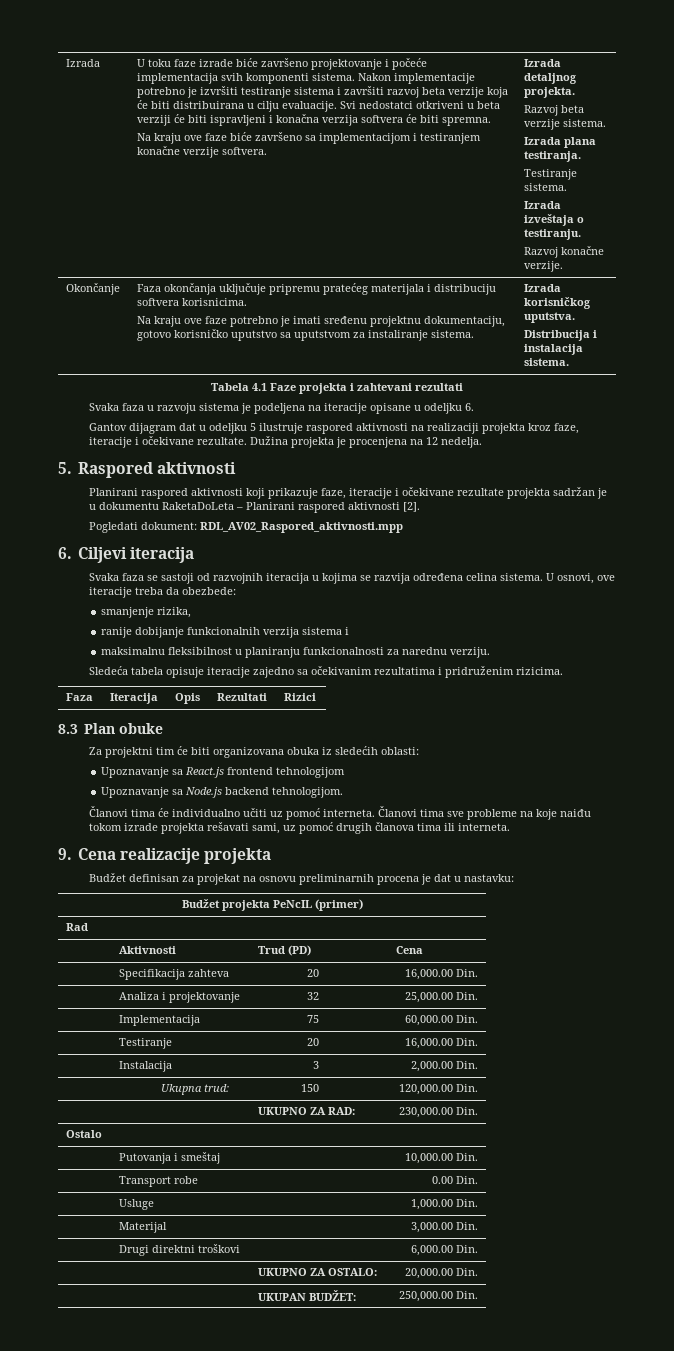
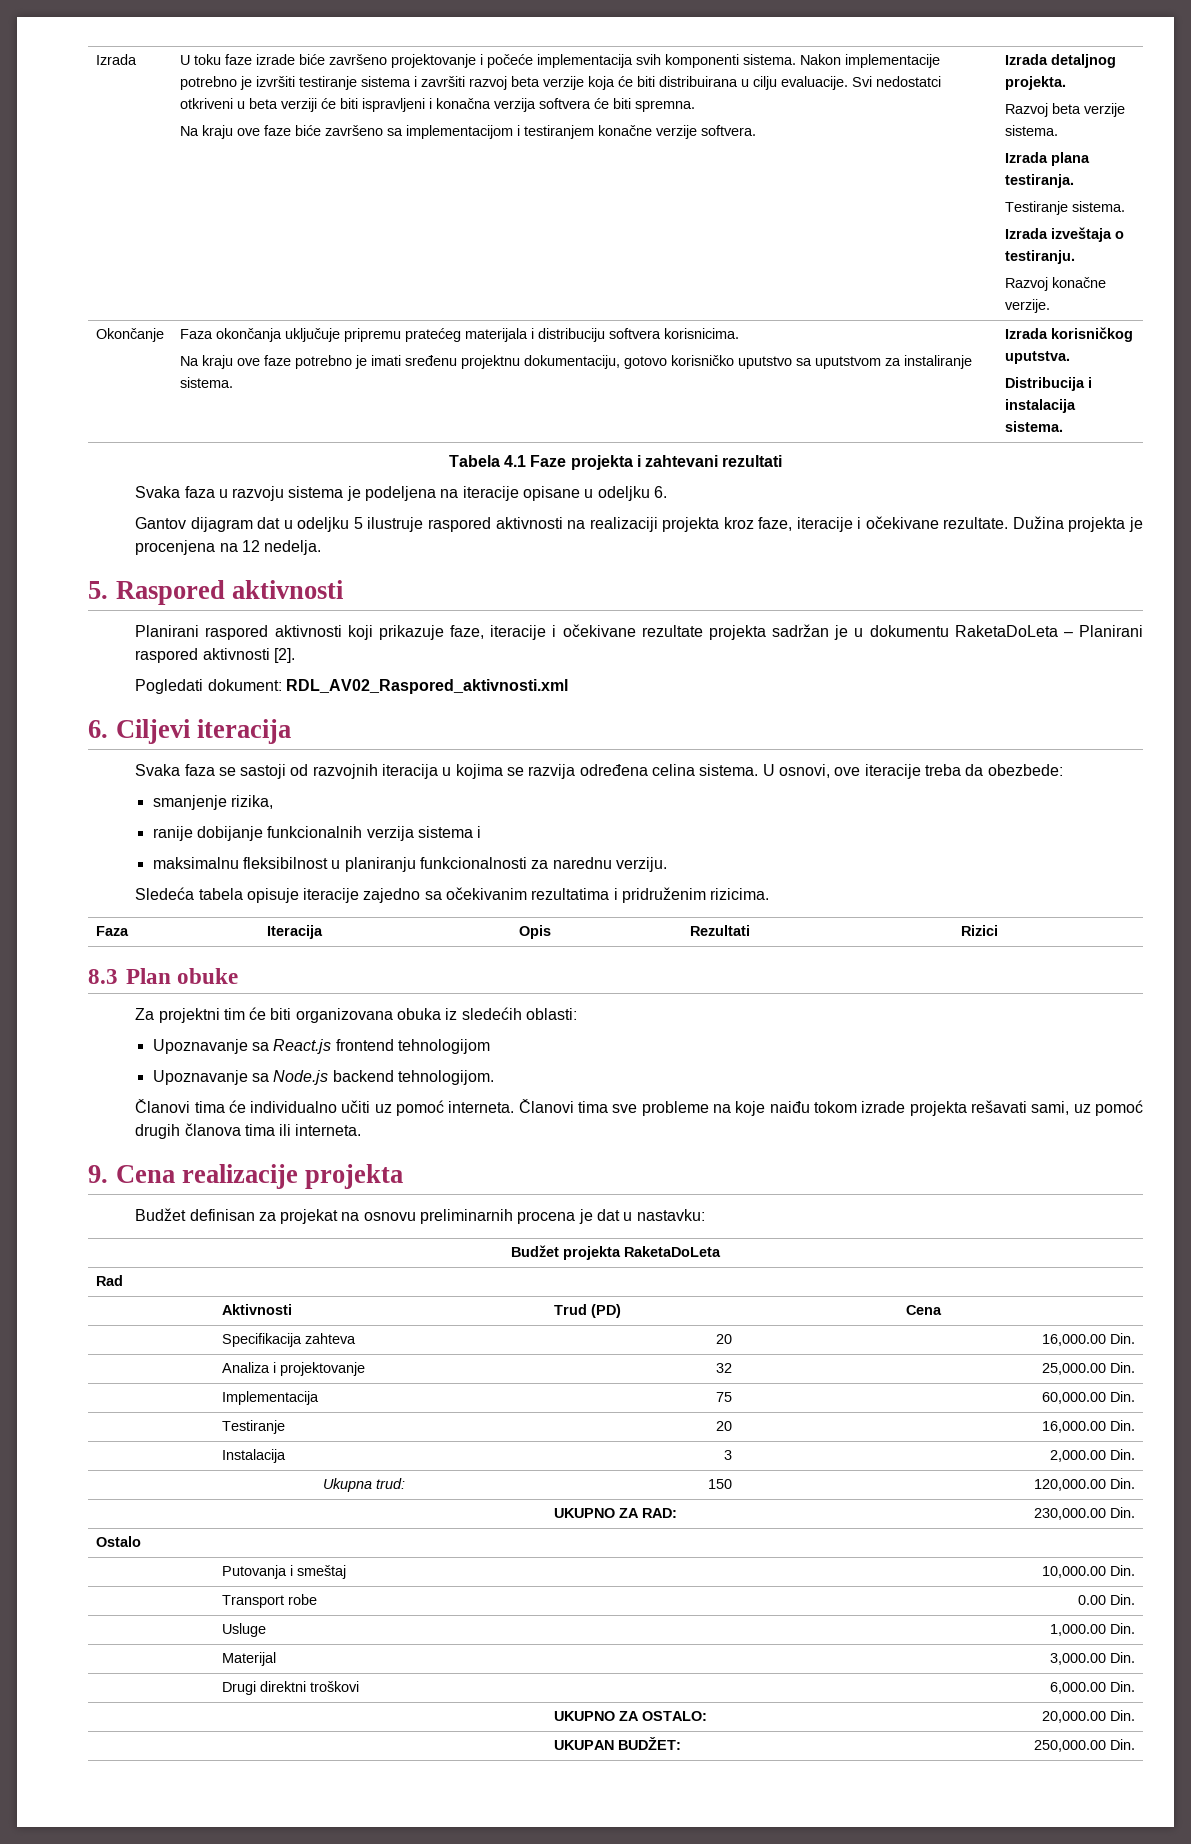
- Pogledati dokument: RDL_AV02_Raspored_aktivnosti.mpp
+ Pogledati dokument: RDL_AV02_Raspored_aktivnosti.xml
- Budžet projekta PeNcIL (primer)
+ Budžet projekta RaketaDoLeta

